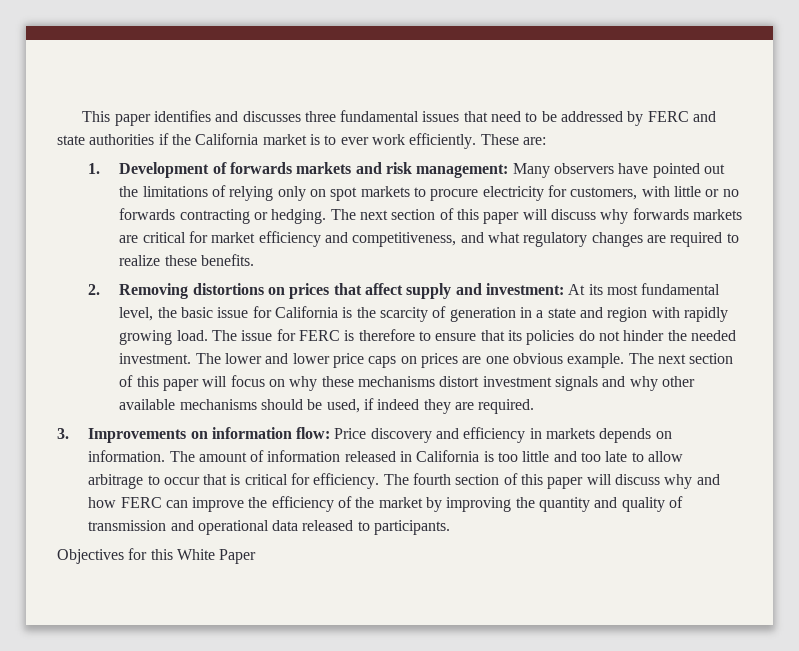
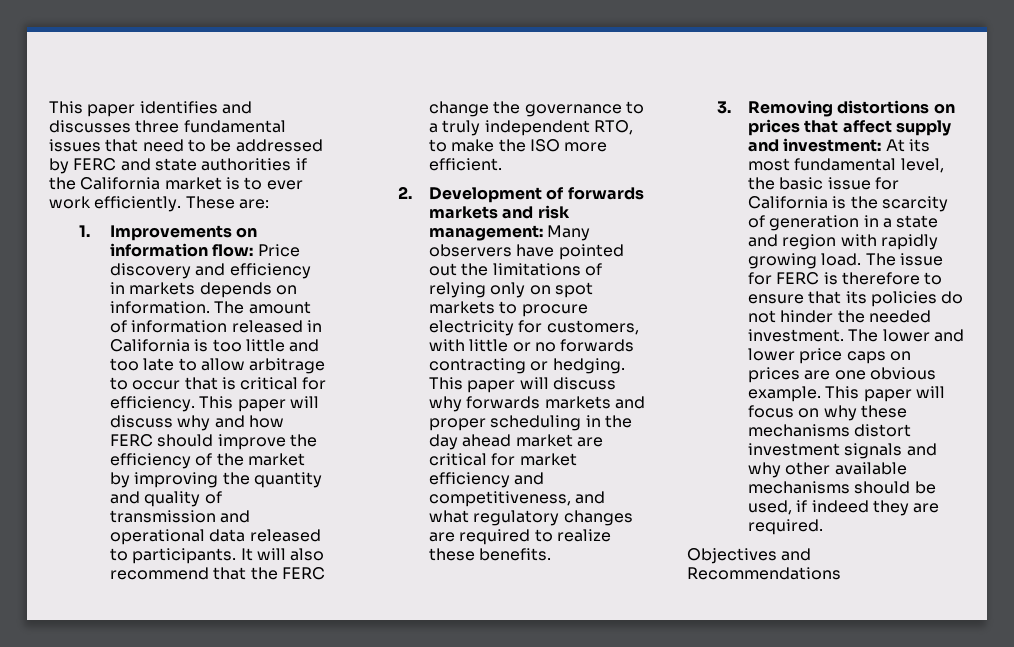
- 1. Development of forwards markets and risk management: Many observers have pointed out the limitations of relying only on spot markets to procure electricity for customers, with little or no forwards contracting or hedging.
+ 1. Improvements on information flow: Price discovery and efficiency in markets depends on information. The amount of information released in California is too little and too late to allow arbitrage to occur that is critical for efficiency. This paper will discuss why and how FERC should improve the efficiency of the market by improving the quantity and quality of transmission and operational data released to participants. It will also recommend that the FERC change the governance to a truly independent RTO, to make the ISO more efficient.
+ 2. Development of forwards markets and risk management: Many observers have pointed out the limitations of relying only on spot markets to procure electricity for customers, with little or no forwards contracting or hedging.
- The next section of this paper will discuss why forwards markets are critical for market efficiency and competitiveness, and what regulatory changes are required to realize these benefits.
+ This paper will discuss why forwards markets and proper scheduling in the day ahead market are critical for market efficiency and competitiveness, and what regulatory changes are required to realize these benefits.
- 2. Removing distortions on prices that affect supply and investment: At its most fundamental level, the basic issue for California is the scarcity of generation in a state and region with rapidly growing load.
+ 3. Removing distortions on prices that affect supply and investment: At its most fundamental level, the basic issue for California is the scarcity of generation in a state and region with rapidly growing load.
- The next section of this paper will focus on why these mechanisms distort investment signals and why other available mechanisms should be used, if indeed they are required.
+ This paper will focus on why these mechanisms distort investment signals and why other available mechanisms should be used, if indeed they are required.
- 3. Improvements on information flow: Price discovery and efficiency in markets depends on information. The amount of information released in California is too little and too late to allow arbitrage to occur that is critical for efficiency. The fourth section of this paper will discuss why and how FERC can improve the efficiency of the market by improving the quantity and quality of transmission and operational data released to participants.
- Objectives for this White Paper
+ Objectives and Recommendations

